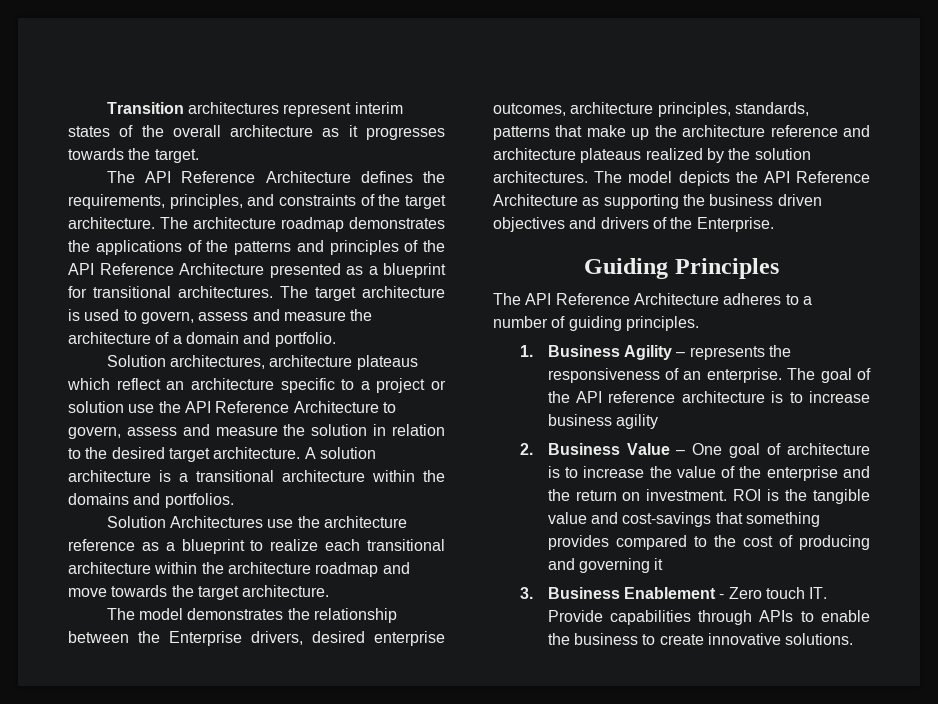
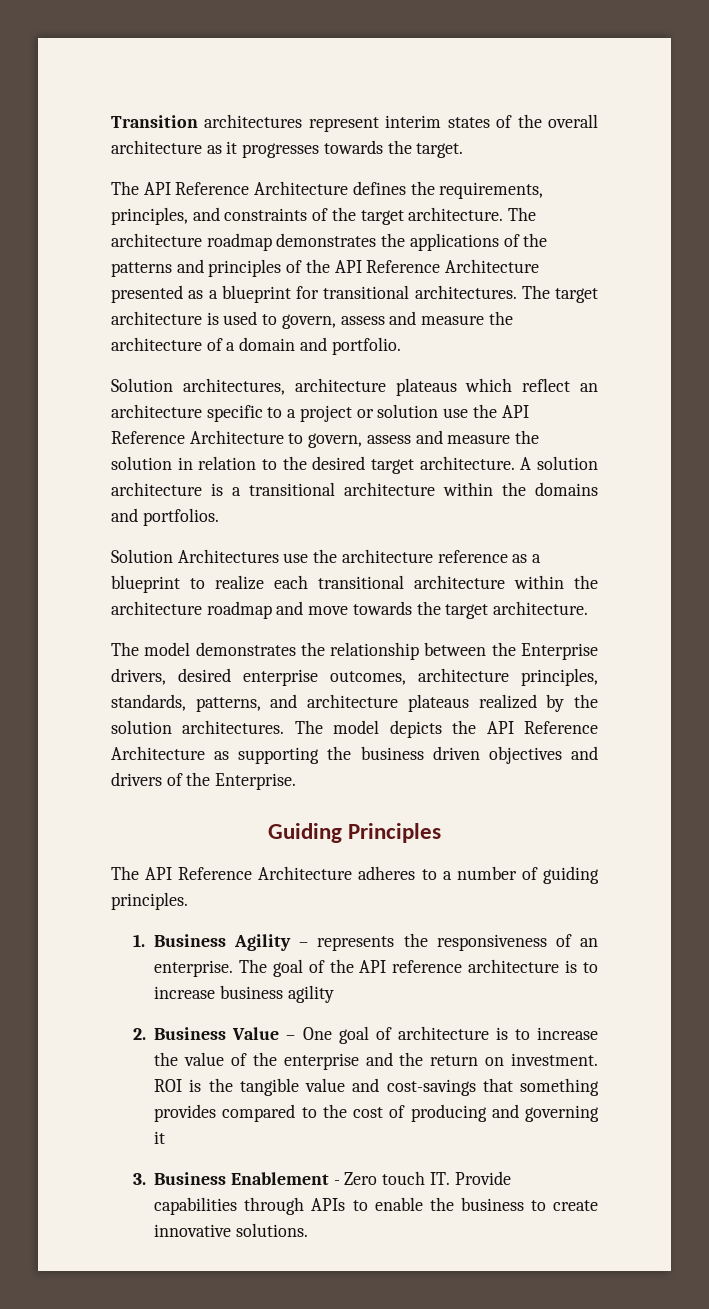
- The model demonstrates the relationship between the Enterprise drivers, desired enterprise outcomes, architecture principles, standards, patterns that make up the architecture reference and architecture plateaus realized by the solution architectures.
+ The model demonstrates the relationship between the Enterprise drivers, desired enterprise outcomes, architecture principles, standards, patterns, and architecture plateaus realized by the solution architectures.

